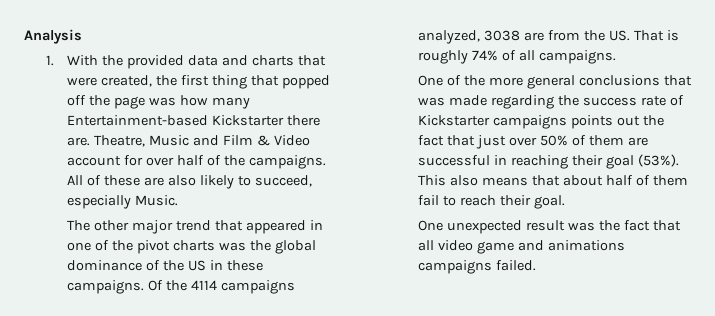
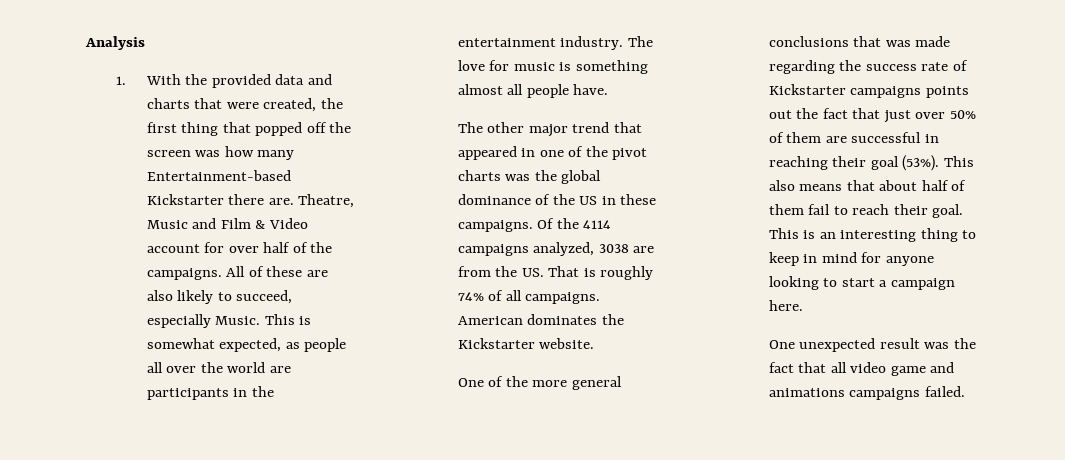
- 1. With the provided data and charts that were created, the first thing that popped off the page was how many Entertainment-based Kickstarter there are.
+ 1. With the provided data and charts that were created, the first thing that popped off the screen was how many Entertainment-based Kickstarter there are.
+ This is somewhat expected, as people all over the world are participants in the entertainment industry. The love for music is something almost all people have.
+ American dominates the Kickstarter website.
+ This is an interesting thing to keep in mind for anyone looking to start a campaign here.

